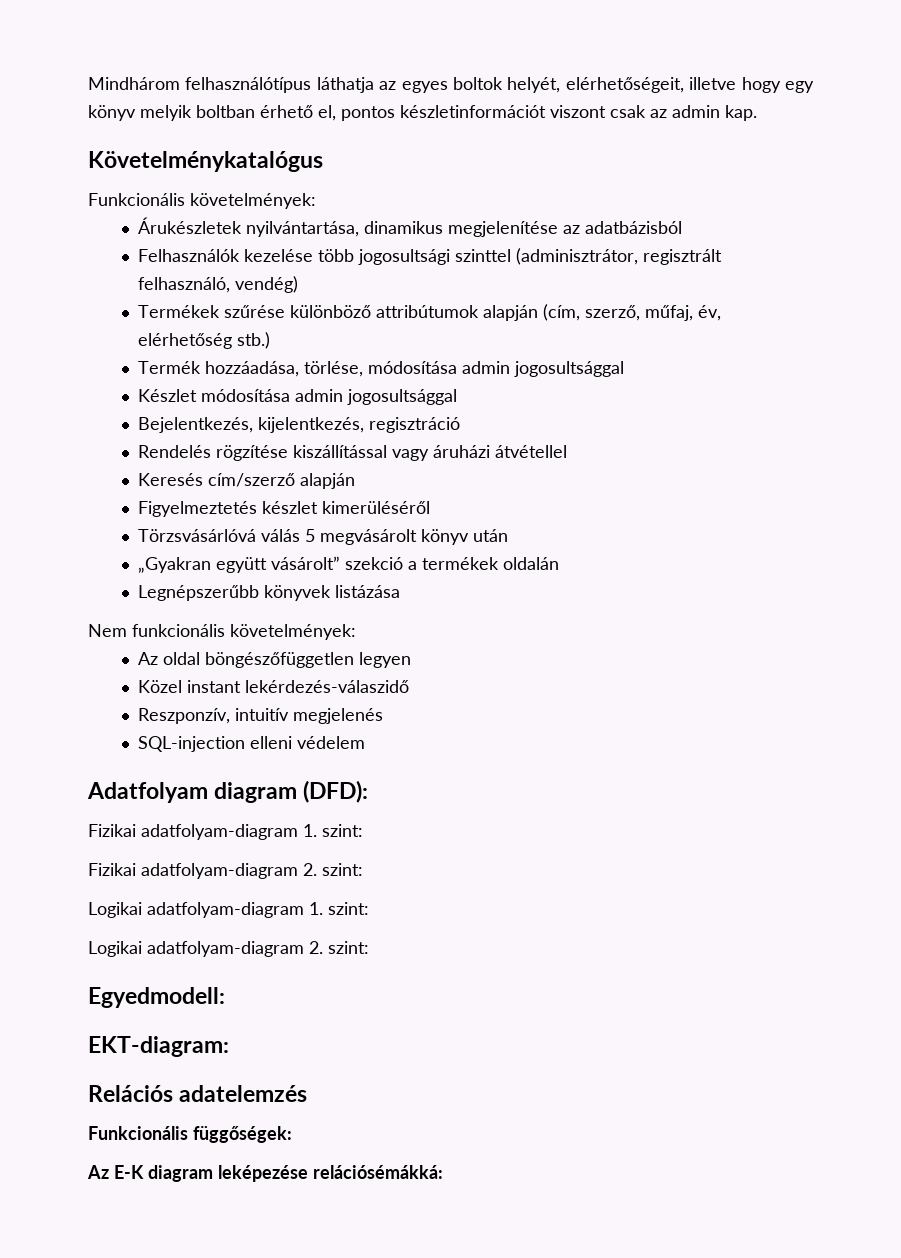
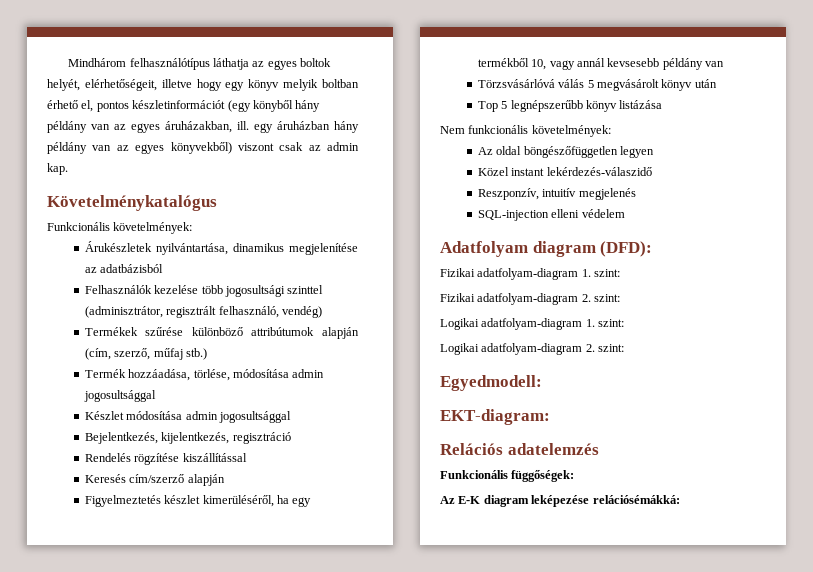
- Mindhárom felhasználótípus láthatja az egyes boltok helyét, elérhetőségeit, illetve hogy egy könyv melyik boltban érhető el, pontos készletinformációt viszont csak az admin kap.
+ Mindhárom felhasználótípus láthatja az egyes boltok helyét, elérhetőségeit, illetve hogy egy könyv melyik boltban érhető el, pontos készletinformációt (egy könyből hány példány van az egyes áruházakban, ill. egy áruházban hány példány van az egyes könyvekből) viszont csak az admin kap.
- Termékek szűrése különböző attribútumok alapján (cím, szerző, műfaj, év, elérhetőség stb.)
+ Termékek szűrése különböző attribútumok alapján (cím, szerző, műfaj stb.)
- Rendelés rögzítése kiszállítással vagy áruházi átvétellel
+ Rendelés rögzítése kiszállítással
- Figyelmeztetés készlet kimerüléséről
+ Figyelmeztetés készlet kimerüléséről, ha egy termékből 10, vagy annál kevsesebb példány van
- „Gyakran együtt vásárolt” szekció a termékek oldalán
- Legnépszerűbb könyvek listázása
+ Top 5 legnépszerűbb könyv listázása

